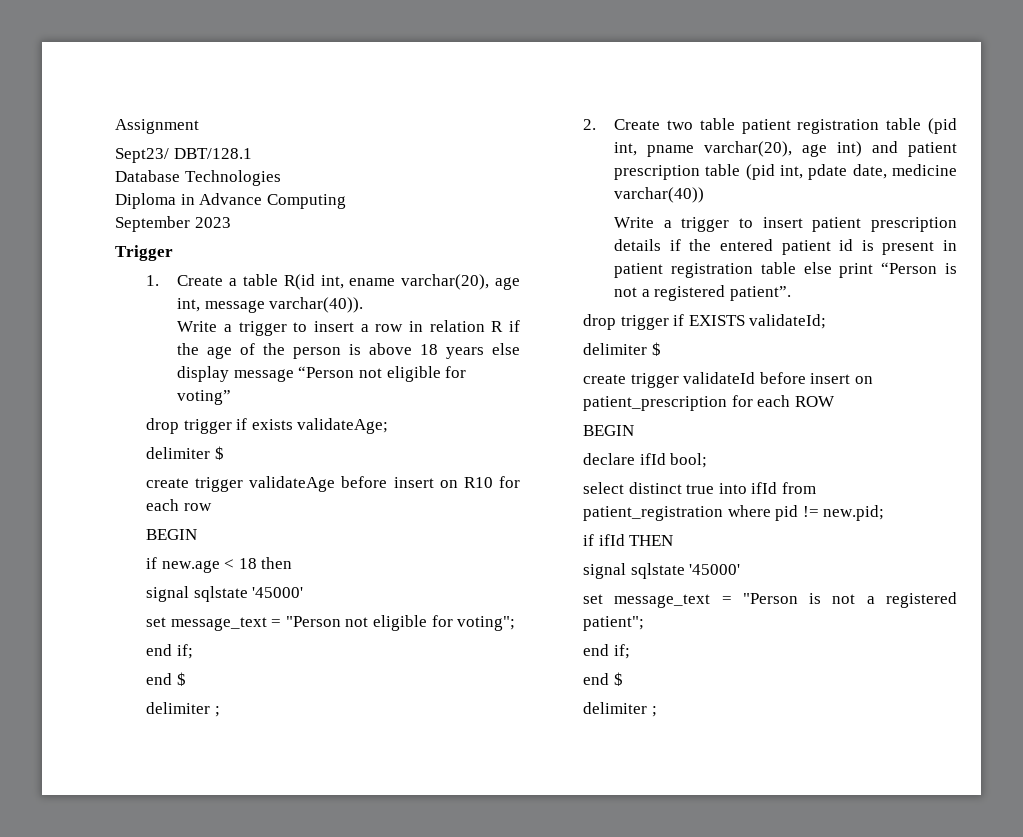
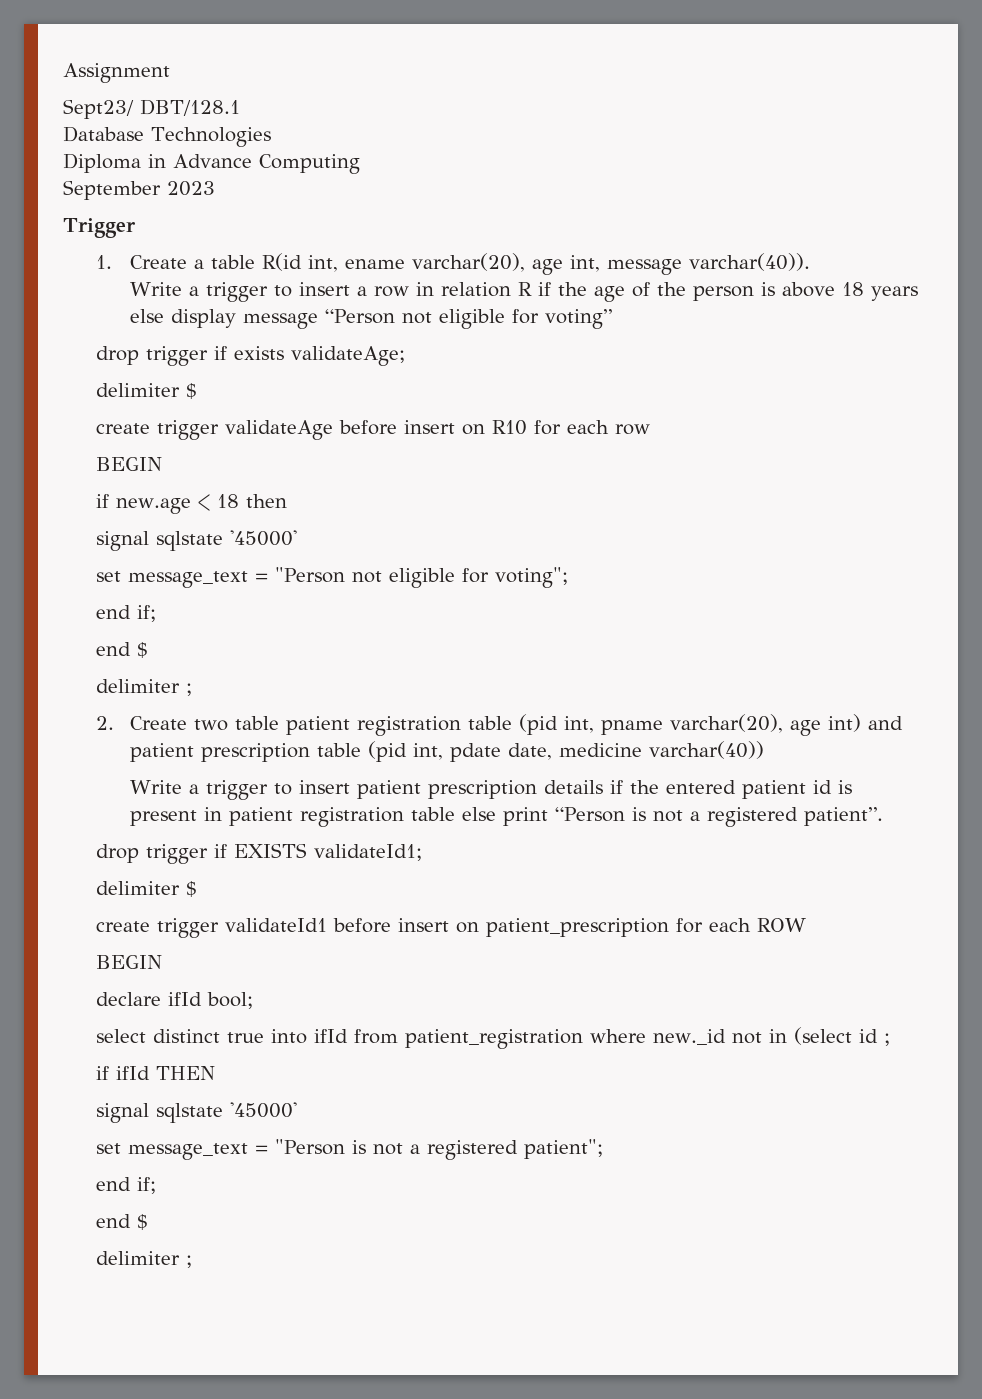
- drop trigger if EXISTS validateId;
+ drop trigger if EXISTS validateId1;
  delimiter $
- create trigger validateId before insert on patient_prescription for each ROW
+ create trigger validateId1 before insert on patient_prescription for each ROW
- select distinct true into ifId from patient_registration where pid != new.pid;
+ select distinct true into ifId from patient_registration where new._id not in (select id ;

